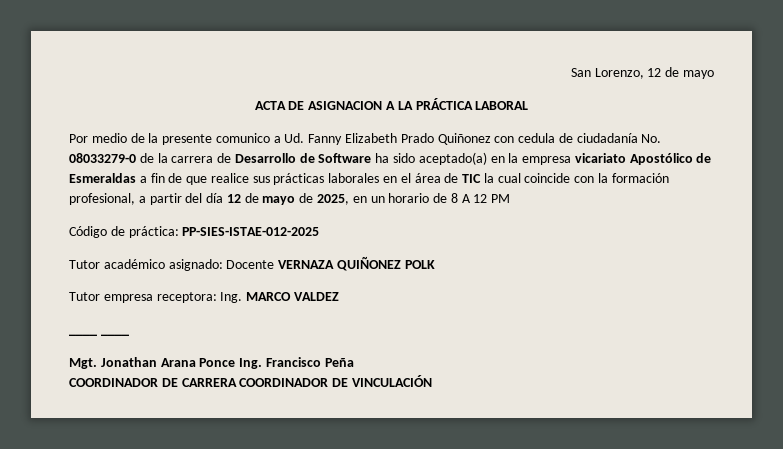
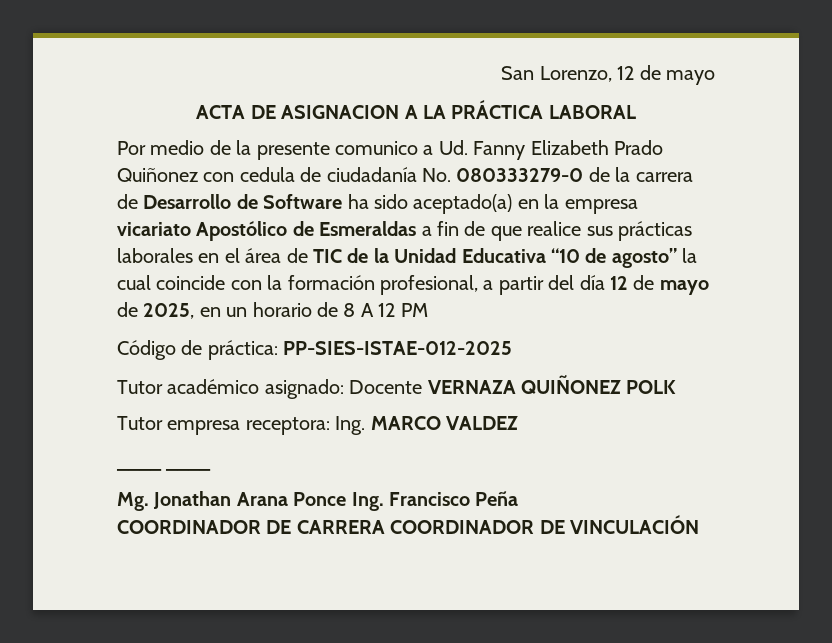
- Por medio de la presente comunico a Ud. Fanny Elizabeth Prado Quiñonez con cedula de ciudadanía No. 08033279-0 de la carrera de Desarrollo de Software ha sido aceptado(a) en la empresa vicariato Apostólico de Esmeraldas a fin de que realice sus prácticas laborales en el área de TIC la cual coincide con la formación profesional, a partir del día 12 de mayo de 2025, en un horario de 8 A 12 PM
+ Por medio de la presente comunico a Ud. Fanny Elizabeth Prado Quiñonez con cedula de ciudadanía No. 080333279-0 de la carrera de Desarrollo de Software ha sido aceptado(a) en la empresa vicariato Apostólico de Esmeraldas a fin de que realice sus prácticas laborales en el área de TIC de la Unidad Educativa “10 de agosto” la cual coincide con la formación profesional, a partir del día 12 de mayo de 2025, en un horario de 8 A 12 PM
- Mgt. Jonathan Arana Ponce Ing. Francisco Peña
+ Mg. Jonathan Arana Ponce Ing. Francisco Peña

